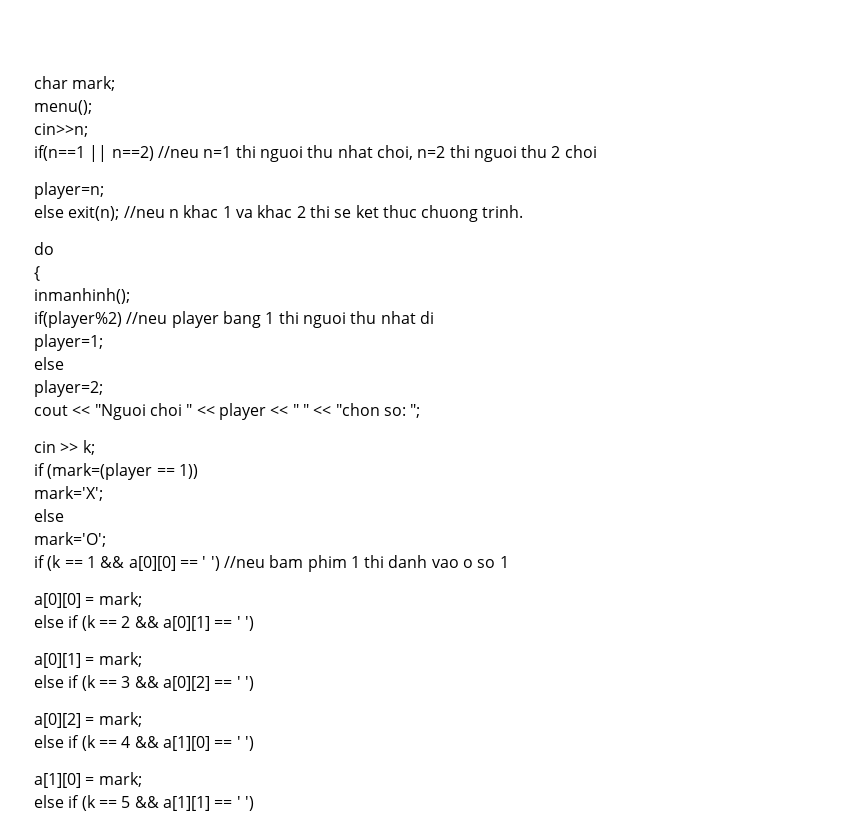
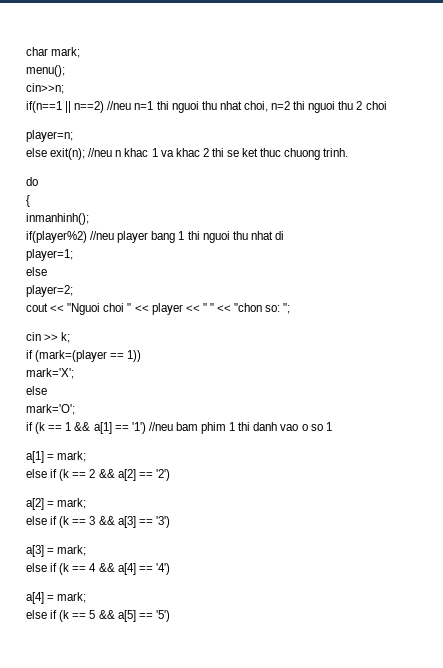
- if (k == 1 && a[0][0] == ' ') //neu bam phim 1 thi danh vao o so 1
+ if (k == 1 && a[1] == '1') //neu bam phim 1 thi danh vao o so 1
- a[0][0] = mark;
+ a[1] = mark;
- else if (k == 2 && a[0][1] == ' ')
- a[0][1] = mark;
+ else if (k == 2 && a[2] == '2')
+ a[2] = mark;
- else if (k == 3 && a[0][2] == ' ')
- a[0][2] = mark;
+ else if (k == 3 && a[3] == '3')
+ a[3] = mark;
- else if (k == 4 && a[1][0] == ' ')
- a[1][0] = mark;
+ else if (k == 4 && a[4] == '4')
+ a[4] = mark;
- else if (k == 5 && a[1][1] == ' ')
+ else if (k == 5 && a[5] == '5')

